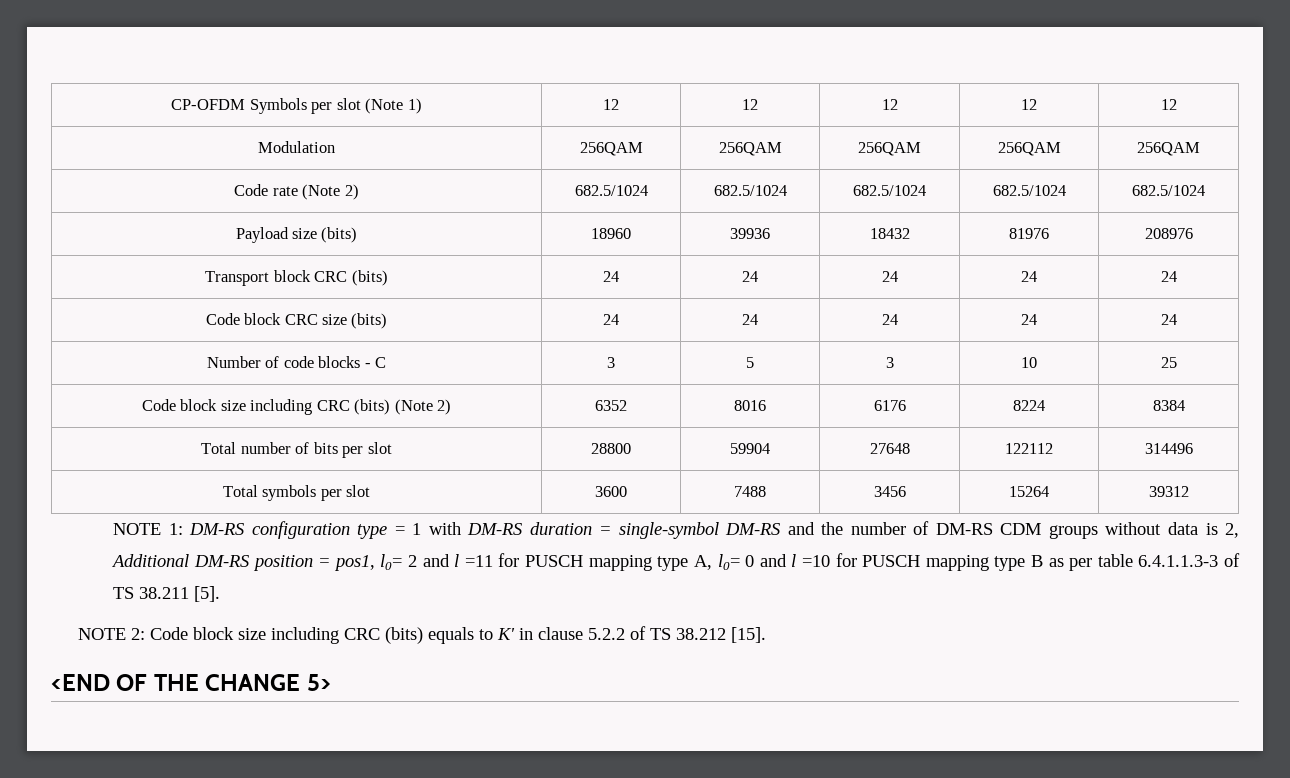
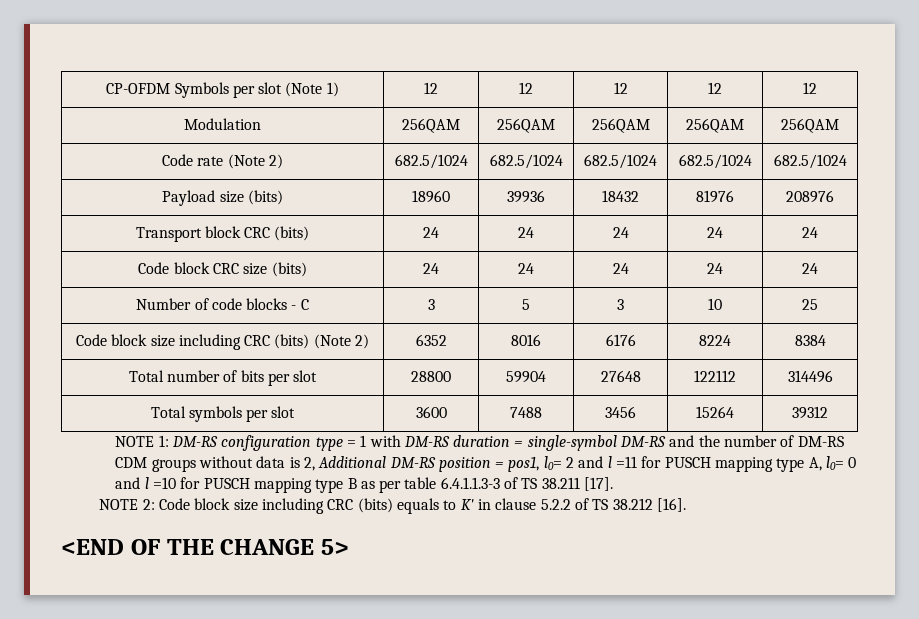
- NOTE 1: DM-RS configuration type = 1 with DM-RS duration = single-symbol DM-RS and the number of DM-RS CDM groups without data is 2, Additional DM-RS position = pos1, l0= 2 and l =11 for PUSCH mapping type A, l0= 0 and l =10 for PUSCH mapping type B as per table 6.4.1.1.3-3 of TS 38.211 [5].
+ NOTE 1: DM-RS configuration type = 1 with DM-RS duration = single-symbol DM-RS and the number of DM-RS CDM groups without data is 2, Additional DM-RS position = pos1, l0= 2 and l =11 for PUSCH mapping type A, l0= 0 and l =10 for PUSCH mapping type B as per table 6.4.1.1.3-3 of TS 38.211 [17].
- NOTE 2: Code block size including CRC (bits) equals to K' in clause 5.2.2 of TS 38.212 [15].
+ NOTE 2: Code block size including CRC (bits) equals to K' in clause 5.2.2 of TS 38.212 [16].

